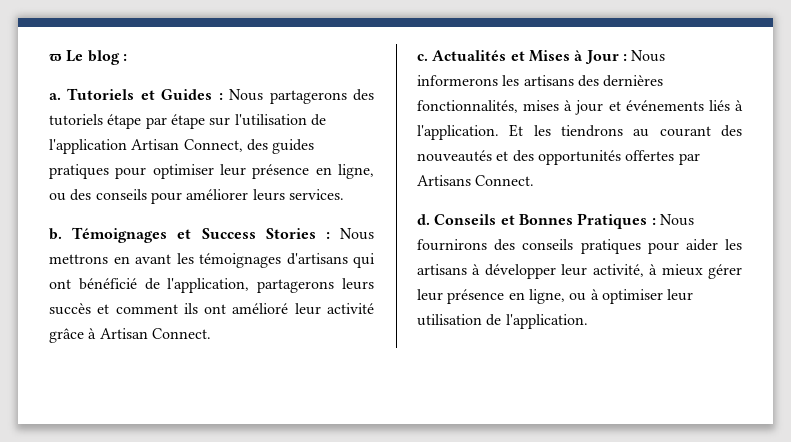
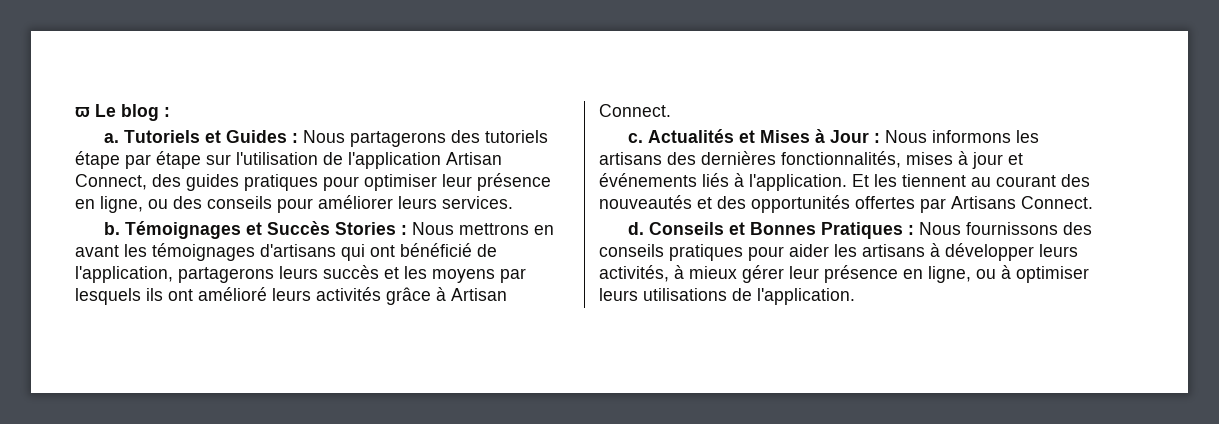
- Témoignages et Success Stories : Nous mettrons en avant les témoignages d'artisans qui ont bénéficié de l'application, partagerons leurs succès et comment ils ont amélioré leur activité grâce à Artisan Connect.
+ Témoignages et Succès Stories : Nous mettrons en avant les témoignages d'artisans qui ont bénéficié de l'application, partagerons leurs succès et les moyens par lesquels ils ont amélioré leurs activités grâce à Artisan Connect.
- Actualités et Mises à Jour : Nous informerons les artisans des dernières fonctionnalités, mises à jour et événements liés à l'application.
+ Actualités et Mises à Jour : Nous informons les artisans des dernières fonctionnalités, mises à jour et événements liés à l'application.
- Et les tiendrons au courant des nouveautés et des opportunités offertes par Artisans Connect.
+ Et les tiennent au courant des nouveautés et des opportunités offertes par Artisans Connect.
- Conseils et Bonnes Pratiques : Nous fournirons des conseils pratiques pour aider les artisans à développer leur activité, à mieux gérer leur présence en ligne, ou à optimiser leur utilisation de l'application.
+ Conseils et Bonnes Pratiques : Nous fournissons des conseils pratiques pour aider les artisans à développer leurs activités, à mieux gérer leur présence en ligne, ou à optimiser leurs utilisations de l'application.

